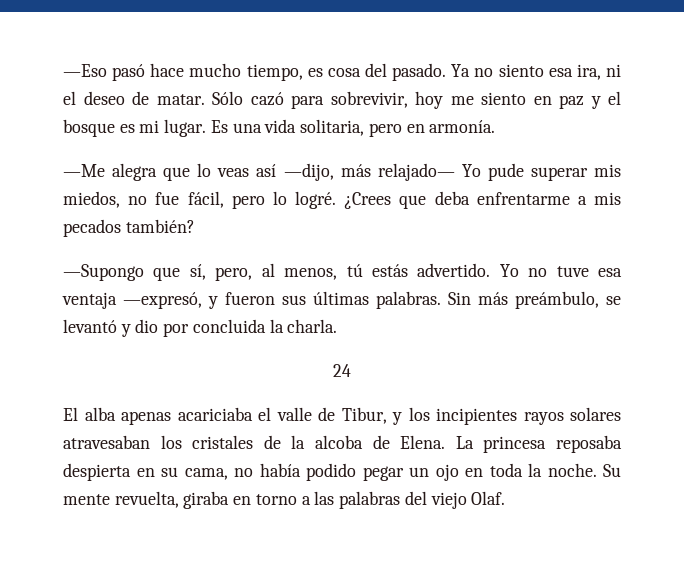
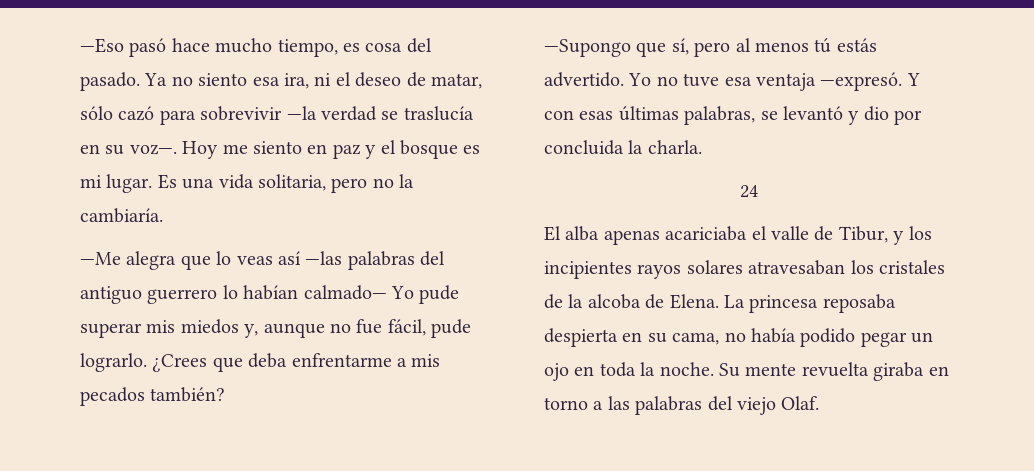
- Ya no siento esa ira, ni el deseo de matar. Sólo cazó para sobrevivir, hoy me siento en paz y el bosque es mi lugar.
+ Ya no siento esa ira, ni el deseo de matar, sólo cazó para sobrevivir —la verdad se traslucía en su voz—. Hoy me siento en paz y el bosque es mi lugar.
- Es una vida solitaria, pero en armonía.
+ Es una vida solitaria, pero no la cambiaría.
- —Me alegra que lo veas así —dijo, más relajado— Yo pude superar mis miedos, no fue fácil, pero lo logré.
+ —Me alegra que lo veas así —las palabras del antiguo guerrero lo habían calmado— Yo pude superar mis miedos y, aunque no fue fácil, pude lograrlo.
- —Supongo que sí, pero, al menos, tú estás advertido.
+ —Supongo que sí, pero al menos tú estás advertido.
- Yo no tuve esa ventaja —expresó, y fueron sus últimas palabras. Sin más preámbulo, se levantó y dio por concluida la charla.
+ Yo no tuve esa ventaja —expresó. Y con esas últimas palabras, se levantó y dio por concluida la charla.
- Su mente revuelta, giraba en torno a las palabras del viejo Olaf.
+ Su mente revuelta giraba en torno a las palabras del viejo Olaf.

